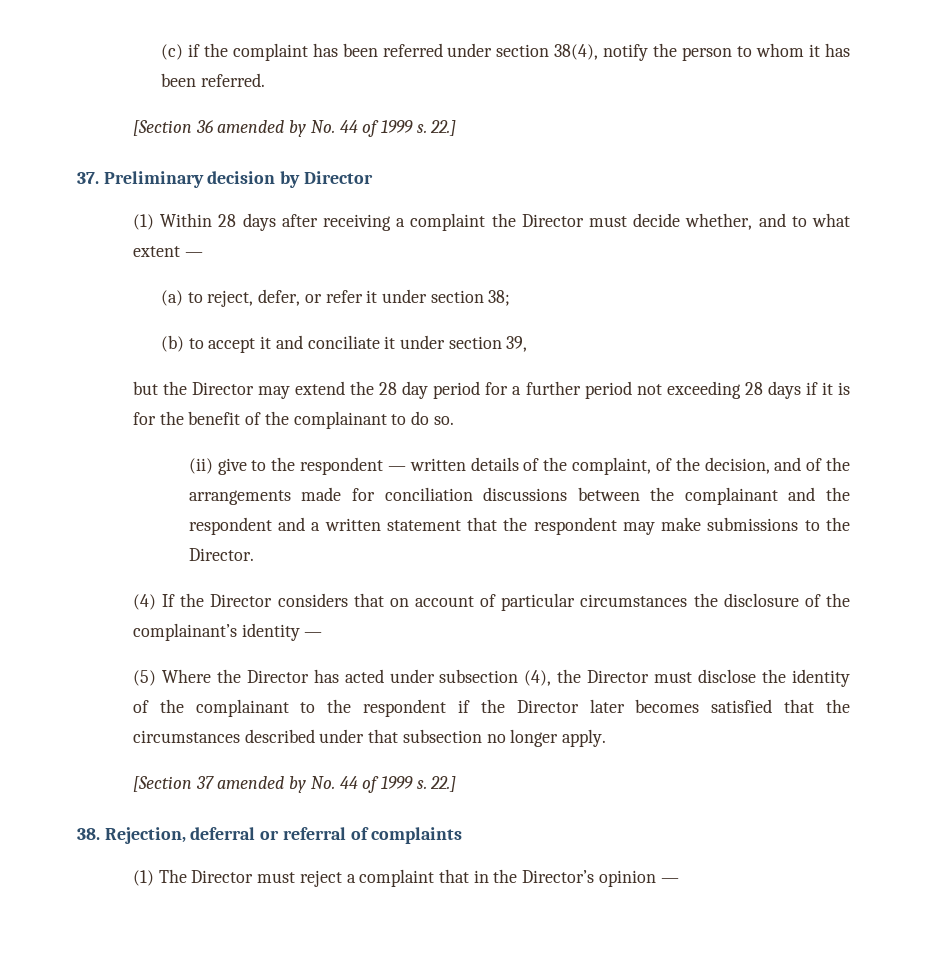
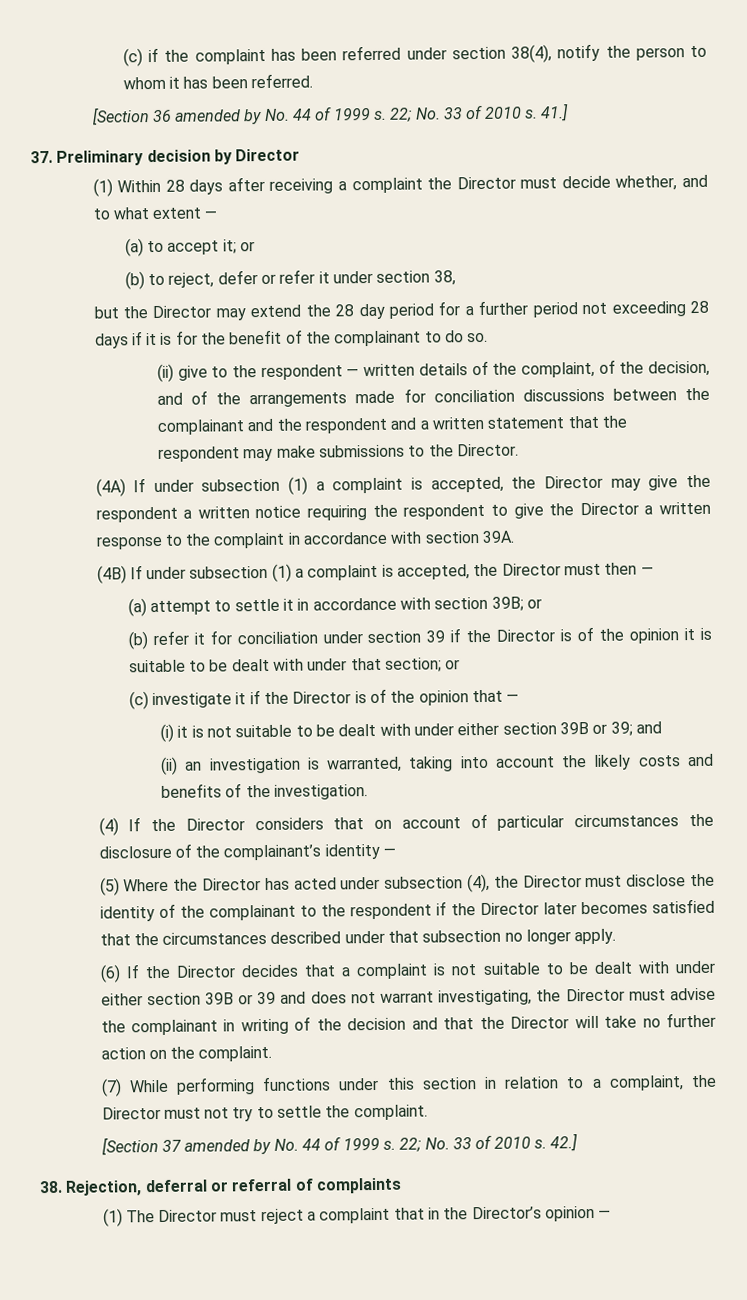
- [Section 36 amended by No. 44 of 1999 s. 22.]
+ [Section 36 amended by No. 44 of 1999 s. 22; No. 33 of 2010 s. 41.]
- (a) to reject, defer, or refer it under section 38;
- (b) to accept it and conciliate it under section 39,
+ (a) to accept it; or
+ (b) to reject, defer or refer it under section 38,
+ (4A) If under subsection (1) a complaint is accepted, the Director may give the respondent a written notice requiring the respondent to give the Director a written response to the complaint in accordance with section 39A.
+ (4B) If under subsection (1) a complaint is accepted, the Director must then —
+ (a) attempt to settle it in accordance with section 39B; or
+ (b) refer it for conciliation under section 39 if the Director is of the opinion it is suitable to be dealt with under that section; or
+ (c) investigate it if the Director is of the opinion that —
+ (i) it is not suitable to be dealt with under either section 39B or 39; and
+ (ii) an investigation is warranted, taking into account the likely costs and benefits of the investigation.
+ (6) If the Director decides that a complaint is not suitable to be dealt with under either section 39B or 39 and does not warrant investigating, the Director must advise the complainant in writing of the decision and that the Director will take no further action on the complaint.
+ (7) While performing functions under this section in relation to a complaint, the Director must not try to settle the complaint.
- [Section 37 amended by No. 44 of 1999 s. 22.]
+ [Section 37 amended by No. 44 of 1999 s. 22; No. 33 of 2010 s. 42.]

